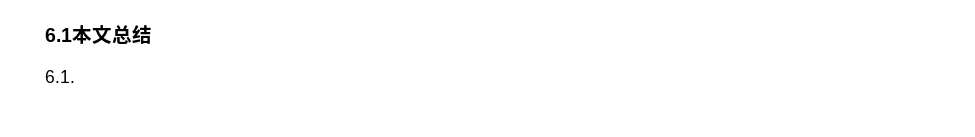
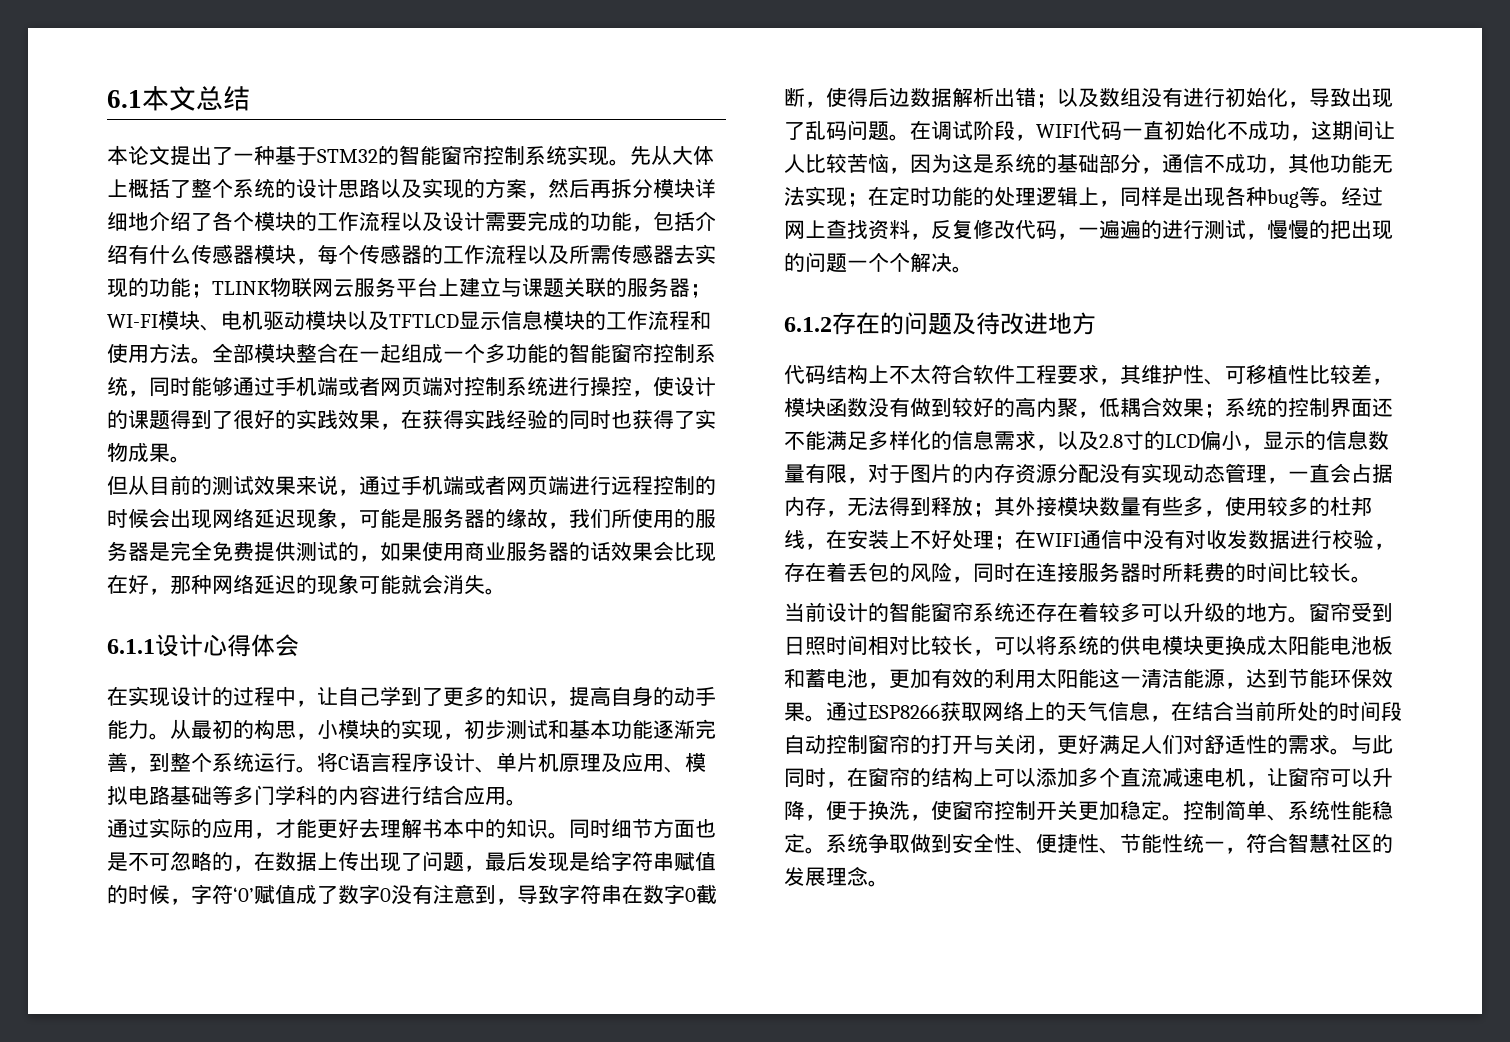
- 6.1.
+ 本论文提出了一种基于STM32的智能窗帘控制系统实现。先从大体上概括了整个系统的设计思路以及实现的方案，然后再拆分模块详细地介绍了各个模块的工作流程以及设计需要完成的功能，包括介绍有什么传感器模块，每个传感器的工作流程以及所需传感器去实现的功能；TLINK物联网云服务平台上建立与课题关联的服务器；WI-FI模块、电机驱动模块以及TFTLCD显示信息模块的工作流程和使用方法。全部模块整合在一起组成一个多功能的智能窗帘控制系统，同时能够通过手机端或者网页端对控制系统进行操控，使设计的课题得到了很好的实践效果，在获得实践经验的同时也获得了实物成果。
+ 但从目前的测试效果来说，通过手机端或者网页端进行远程控制的时候会出现网络延迟现象，可能是服务器的缘故，我们所使用的服务器是完全免费提供测试的，如果使用商业服务器的话效果会比现在好，那种网络延迟的现象可能就会消失。
+ 6.1.1设计心得体会
+ 在实现设计的过程中，让自己学到了更多的知识，提高自身的动手能力。从最初的构思，小模块的实现，初步测试和基本功能逐渐完善，到整个系统运行。将C语言程序设计、单片机原理及应用、模拟电路基础等多门学科的内容进行结合应用。
+ 通过实际的应用，才能更好去理解书本中的知识。同时细节方面也是不可忽略的，在数据上传出现了问题，最后发现是给字符串赋值的时候，字符‘0’赋值成了数字0没有注意到，导致字符串在数字0截断，使得后边数据解析出错；以及数组没有进行初始化，导致出现了乱码问题。在调试阶段，WIFI代码一直初始化不成功，这期间让人比较苦恼，因为这是系统的基础部分，通信不成功，其他功能无法实现；在定时功能的处理逻辑上，同样是出现各种bug等。经过网上查找资料，反复修改代码，一遍遍的进行测试，慢慢的把出现的问题一个个解决。
+ 6.1.2存在的问题及待改进地方
+ 代码结构上不太符合软件工程要求，其维护性、可移植性比较差，模块函数没有做到较好的高内聚，低耦合效果；系统的控制界面还不能满足多样化的信息需求，以及2.8寸的LCD偏小，显示的信息数量有限，对于图片的内存资源分配没有实现动态管理，一直会占据内存，无法得到释放；其外接模块数量有些多，使用较多的杜邦线，在安装上不好处理；在WIFI通信中没有对收发数据进行校验，存在着丢包的风险，同时在连接服务器时所耗费的时间比较长。
+ 当前设计的智能窗帘系统还存在着较多可以升级的地方。窗帘受到日照时间相对比较长，可以将系统的供电模块更换成太阳能电池板和蓄电池，更加有效的利用太阳能这一清洁能源，达到节能环保效果。通过ESP8266获取网络上的天气信息，在结合当前所处的时间段自动控制窗帘的打开与关闭，更好满足人们对舒适性的需求。与此同时，在窗帘的结构上可以添加多个直流减速电机，让窗帘可以升降，便于换洗，使窗帘控制开关更加稳定。控制简单、系统性能稳定。系统争取做到安全性、便捷性、节能性统一，符合智慧社区的发展理念。

